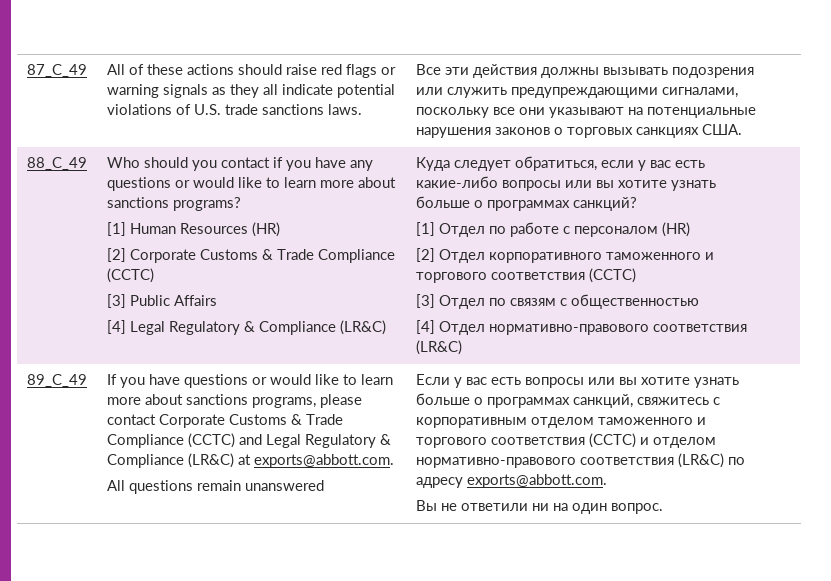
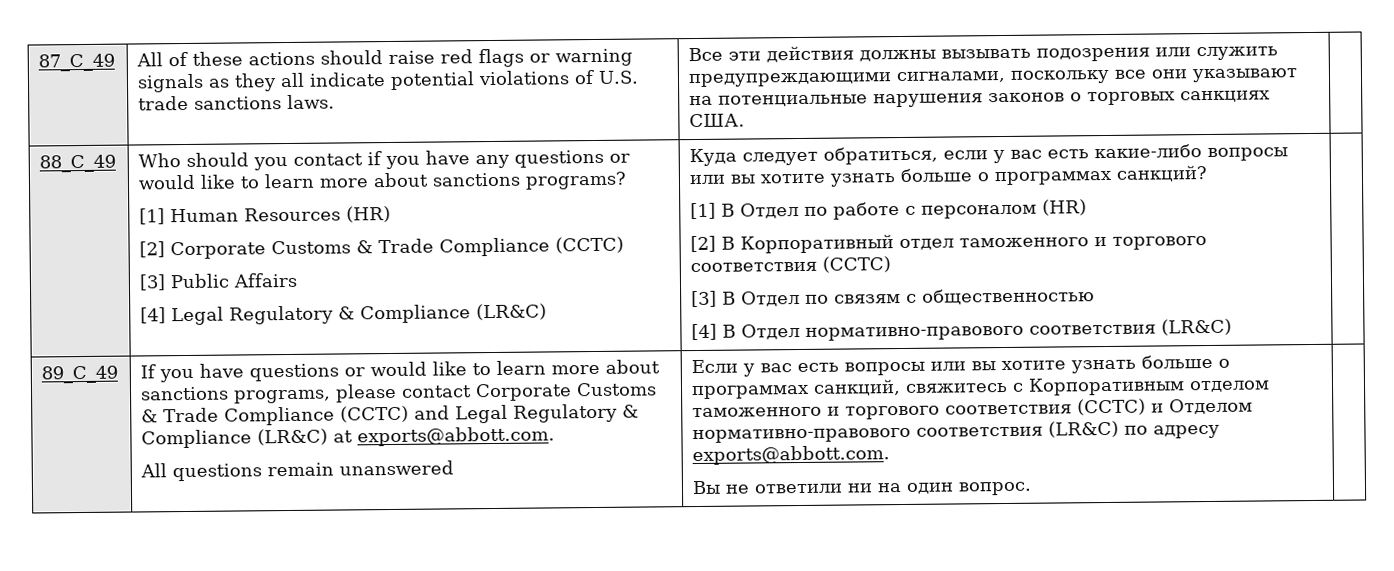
- [1] Отдел по работе с персоналом (HR)
+ [1] В Отдел по работе с персоналом (HR)
- [2] Отдел корпоративного таможенного и торгового соответствия (ССТС)
+ [2] В Корпоративный отдел таможенного и торгового соответствия (ССТС)
- [3] Отдел по связям с общественностью
+ [3] В Отдел по связям с общественностью
- [4] Отдел нормативно-правового соответствия (LR&C)
+ [4] В Отдел нормативно-правового соответствия (LR&C)
- Если у вас есть вопросы или вы хотите узнать больше о программах санкций, свяжитесь с корпоративным отделом таможенного и торгового соответствия (CCTC) и отделом нормативно-правового соответствия (LR&C) по адресу exports@abbott.com.
+ Если у вас есть вопросы или вы хотите узнать больше о программах санкций, свяжитесь с Корпоративным отделом таможенного и торгового соответствия (CCTC) и Отделом нормативно-правового соответствия (LR&C) по адресу exports@abbott.com.

